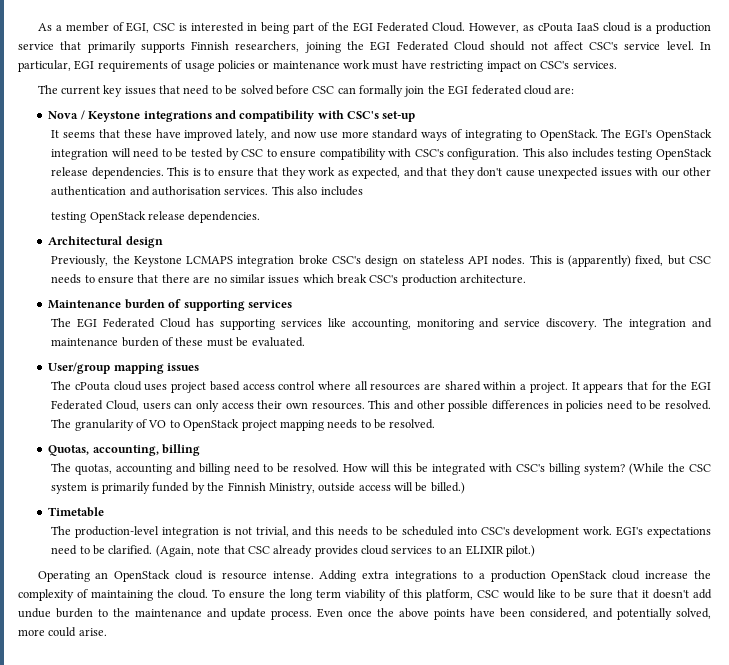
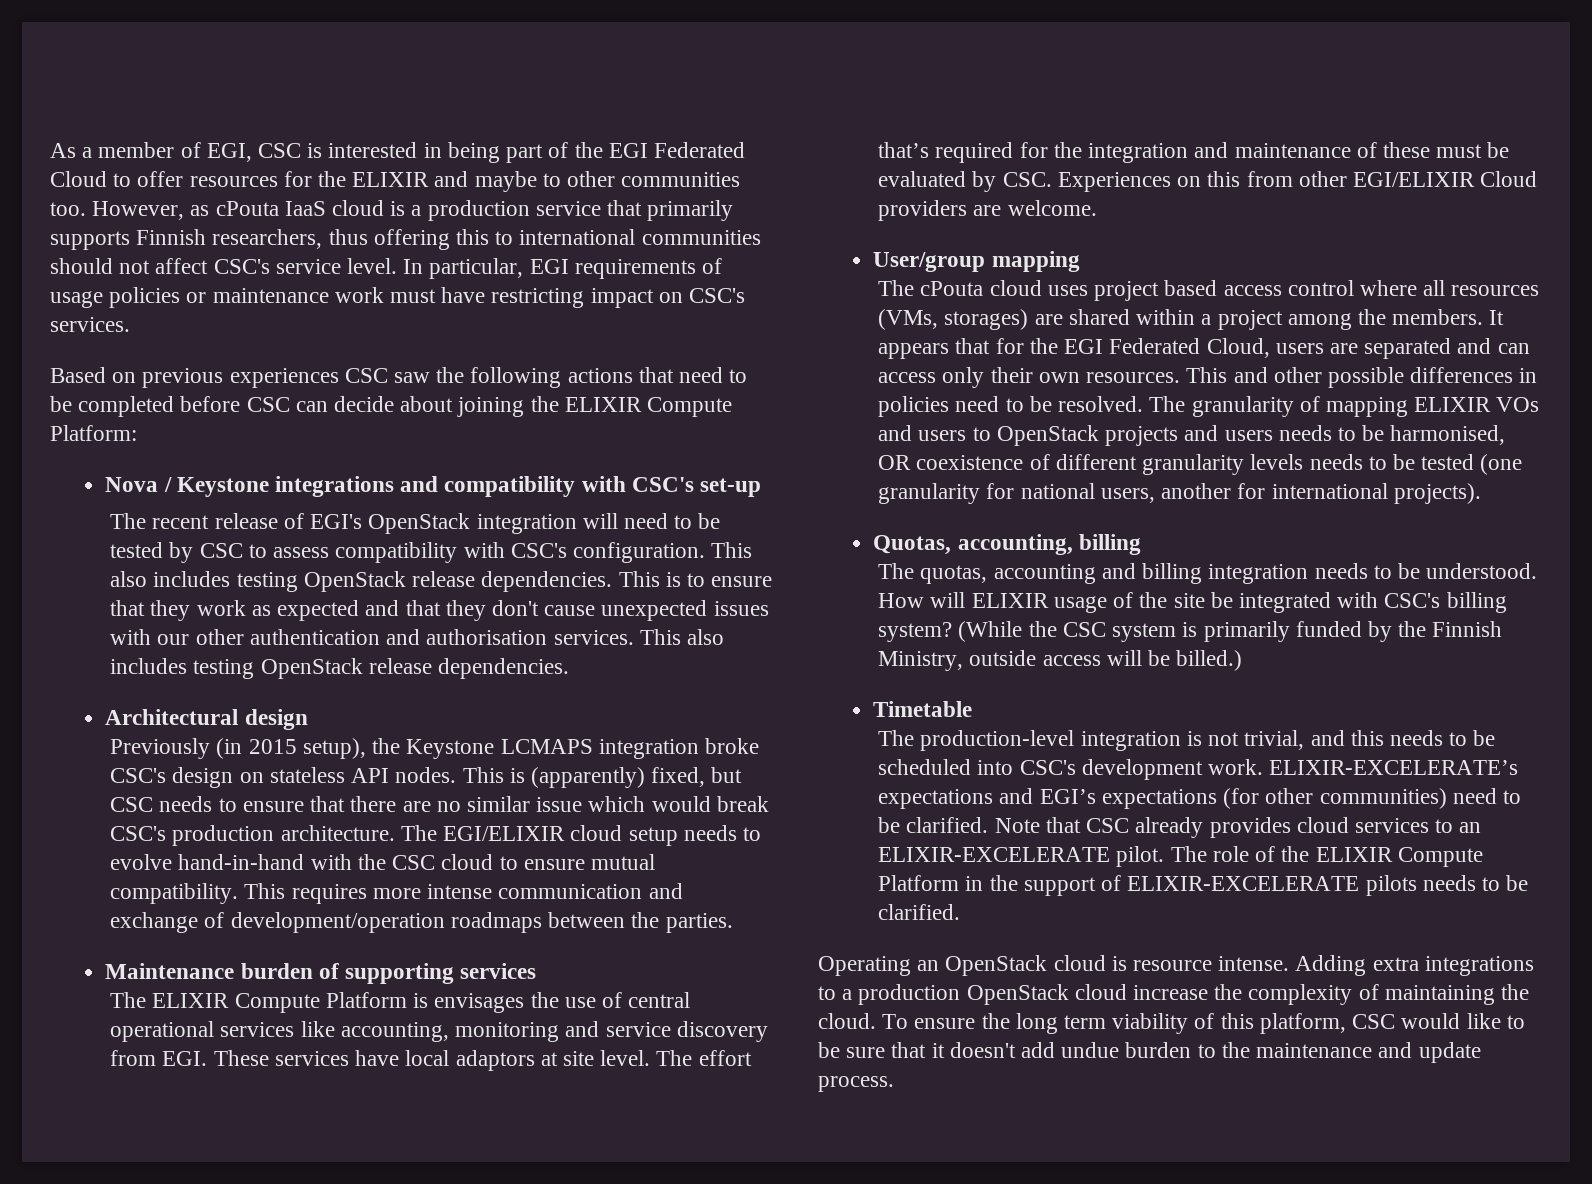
- As a member of EGI, CSC is interested in being part of the EGI Federated Cloud.
+ As a member of EGI, CSC is interested in being part of the EGI Federated Cloud to offer resources for the ELIXIR and maybe to other communities too.
- However, as cPouta IaaS cloud is a production service that primarily supports Finnish researchers, joining the EGI Federated Cloud should not affect CSC's service level.
+ However, as cPouta IaaS cloud is a production service that primarily supports Finnish researchers, thus offering this to international communities should not affect CSC's service level.
- The current key issues that need to be solved before CSC can formally join the EGI federated cloud are:
+ Based on previous experiences CSC saw the following actions that need to be completed before CSC can decide about joining the ELIXIR Compute Platform:
- It seems that these have improved lately, and now use more standard ways of integrating to OpenStack. The EGI's OpenStack integration will need to be tested by CSC to ensure compatibility with CSC's configuration.
+ The recent release of EGI's OpenStack integration will need to be tested by CSC to assess compatibility with CSC's configuration.
- This is to ensure that they work as expected, and that they don't cause unexpected issues with our other authentication and authorisation services. This also includes
- testing OpenStack release dependencies.
+ This is to ensure that they work as expected and that they don't cause unexpected issues with our other authentication and authorisation services. This also includes testing OpenStack release dependencies.
- Previously, the Keystone LCMAPS integration broke CSC's design on stateless API nodes.
+ Previously (in 2015 setup), the Keystone LCMAPS integration broke CSC's design on stateless API nodes.
- This is (apparently) fixed, but CSC needs to ensure that there are no similar issues which break CSC's production architecture.
+ This is (apparently) fixed, but CSC needs to ensure that there are no similar issue which would break CSC's production architecture. The EGI/ELIXIR cloud setup needs to evolve hand-in-hand with the CSC cloud to ensure mutual compatibility. This requires more intense communication and exchange of development/operation roadmaps between the parties.
- The EGI Federated Cloud has supporting services like accounting, monitoring and service discovery. The integration and maintenance burden of these must be evaluated.
+ The ELIXIR Compute Platform is envisages the use of central operational services like accounting, monitoring and service discovery from EGI. These services have local adaptors at site level. The effort that’s required for the integration and maintenance of these must be evaluated by CSC. Experiences on this from other EGI/ELIXIR Cloud providers are welcome.
- User/group mapping issues
+ User/group mapping
- The cPouta cloud uses project based access control where all resources are shared within a project.
+ The cPouta cloud uses project based access control where all resources (VMs, storages) are shared within a project among the members.
- It appears that for the EGI Federated Cloud, users can only access their own resources.
+ It appears that for the EGI Federated Cloud, users are separated and can access only their own resources.
- The granularity of VO to OpenStack project mapping needs to be resolved.
+ The granularity of mapping ELIXIR VOs and users to OpenStack projects and users needs to be harmonised, OR coexistence of different granularity levels needs to be tested (one granularity for national users, another for international projects).
- The quotas, accounting and billing need to be resolved.
+ The quotas, accounting and billing integration needs to be understood.
- How will this be integrated with CSC's billing system?
+ How will ELIXIR usage of the site be integrated with CSC's billing system?
- EGI's expectations need to be clarified.
+ ELIXIR-EXCELERATE’s expectations and EGI’s expectations (for other communities) need to be clarified.
- (Again, note that CSC already provides cloud services to an ELIXIR pilot.)
+ Note that CSC already provides cloud services to an ELIXIR-EXCELERATE pilot. The role of the ELIXIR Compute Platform in the support of ELIXIR-EXCELERATE pilots needs to be clarified.
- Even once the above points have been considered, and potentially solved, more could arise.

